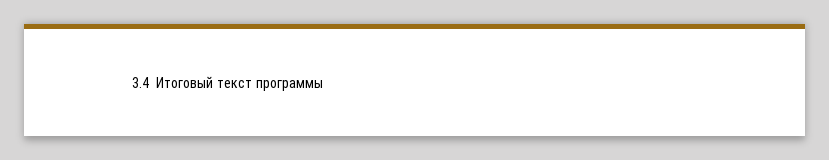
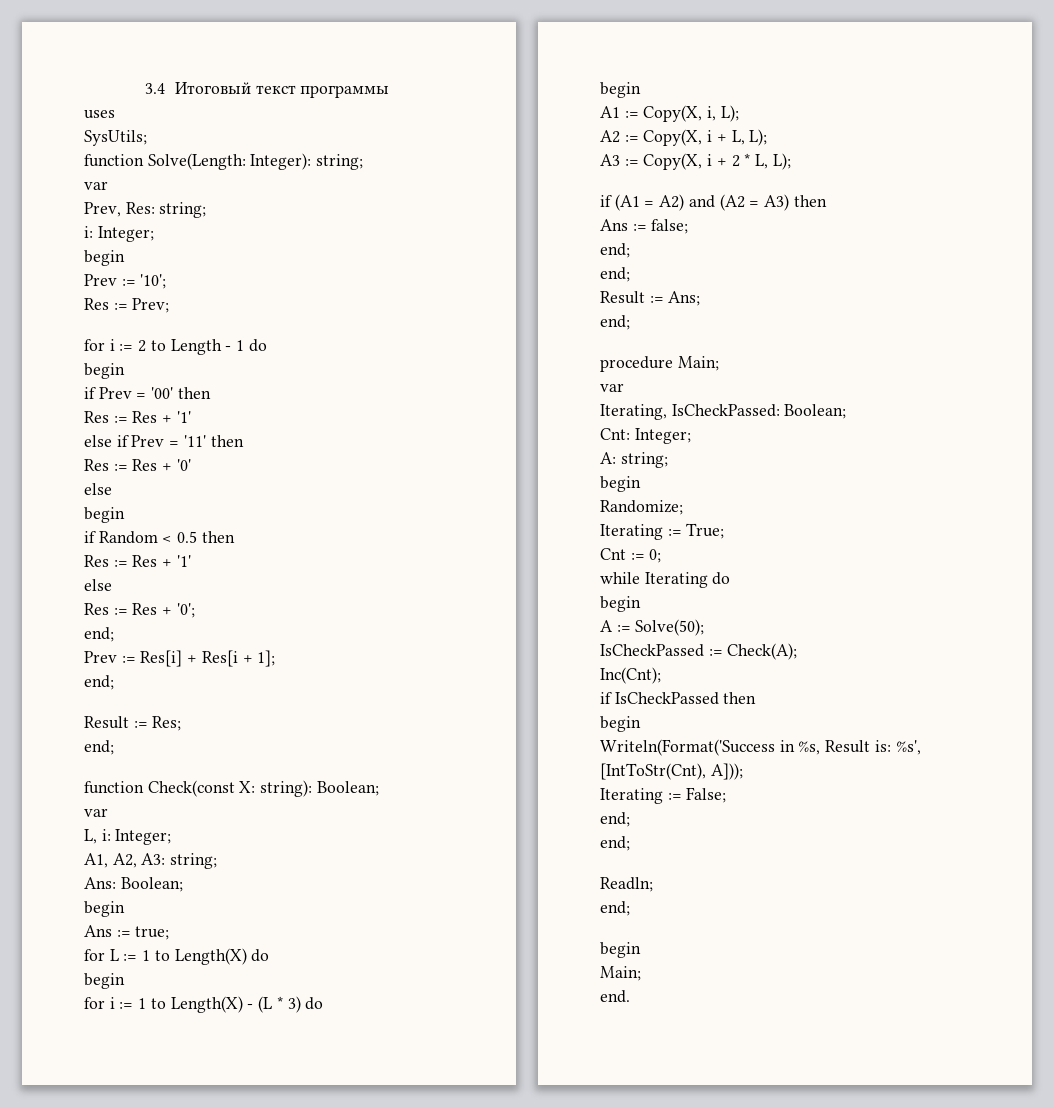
+ uses
+ SysUtils;
+ function Solve(Length: Integer): string;
+ var
+ Prev, Res: string;
+ i: Integer;
+ begin
+ Prev := '10';
+ Res := Prev;
+ for i := 2 to Length - 1 do
+ begin
+ if Prev = '00' then
+ Res := Res + '1'
+ else if Prev = '11' then
+ Res := Res + '0'
+ else
+ begin
+ if Random < 0.5 then
+ Res := Res + '1'
+ else
+ Res := Res + '0';
+ end;
+ Prev := Res[i] + Res[i + 1];
+ end;
+ Result := Res;
+ end;
+ function Check(const X: string): Boolean;
+ var
+ L, i: Integer;
+ A1, A2, A3: string;
+ Ans: Boolean;
+ begin
+ Ans := true;
+ for L := 1 to Length(X) do
+ begin
+ for i := 1 to Length(X) - (L * 3) do
+ begin
+ A1 := Copy(X, i, L);
+ A2 := Copy(X, i + L, L);
+ A3 := Copy(X, i + 2 * L, L);
+ if (A1 = A2) and (A2 = A3) then
+ Ans := false;
+ end;
+ end;
+ Result := Ans;
+ end;
+ procedure Main;
+ var
+ Iterating, IsCheckPassed: Boolean;
+ Cnt: Integer;
+ A: string;
+ begin
+ Randomize;
+ Iterating := True;
+ Cnt := 0;
+ while Iterating do
+ begin
+ A := Solve(50);
+ IsCheckPassed := Check(A);
+ Inc(Cnt);
+ if IsCheckPassed then
+ begin
+ Writeln(Format('Success in %s, Result is: %s', [IntToStr(Cnt), A]));
+ Iterating := False;
+ end;
+ end;
+ Readln;
+ end;
+ begin
+ Main;
+ end.

